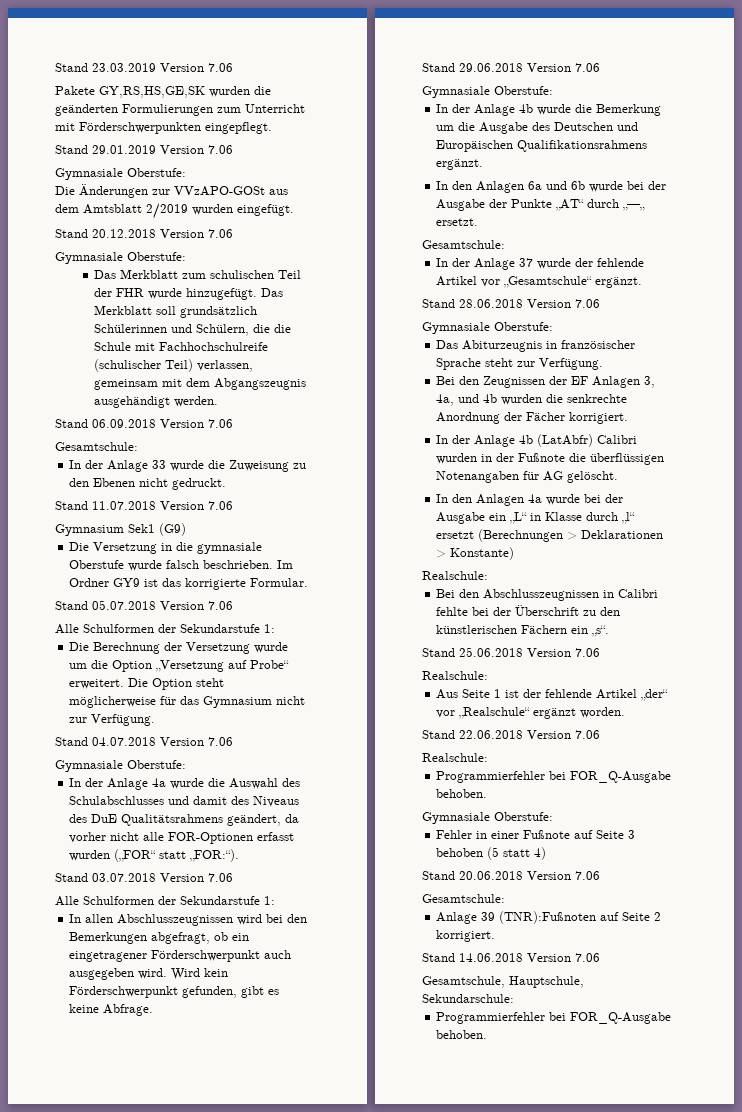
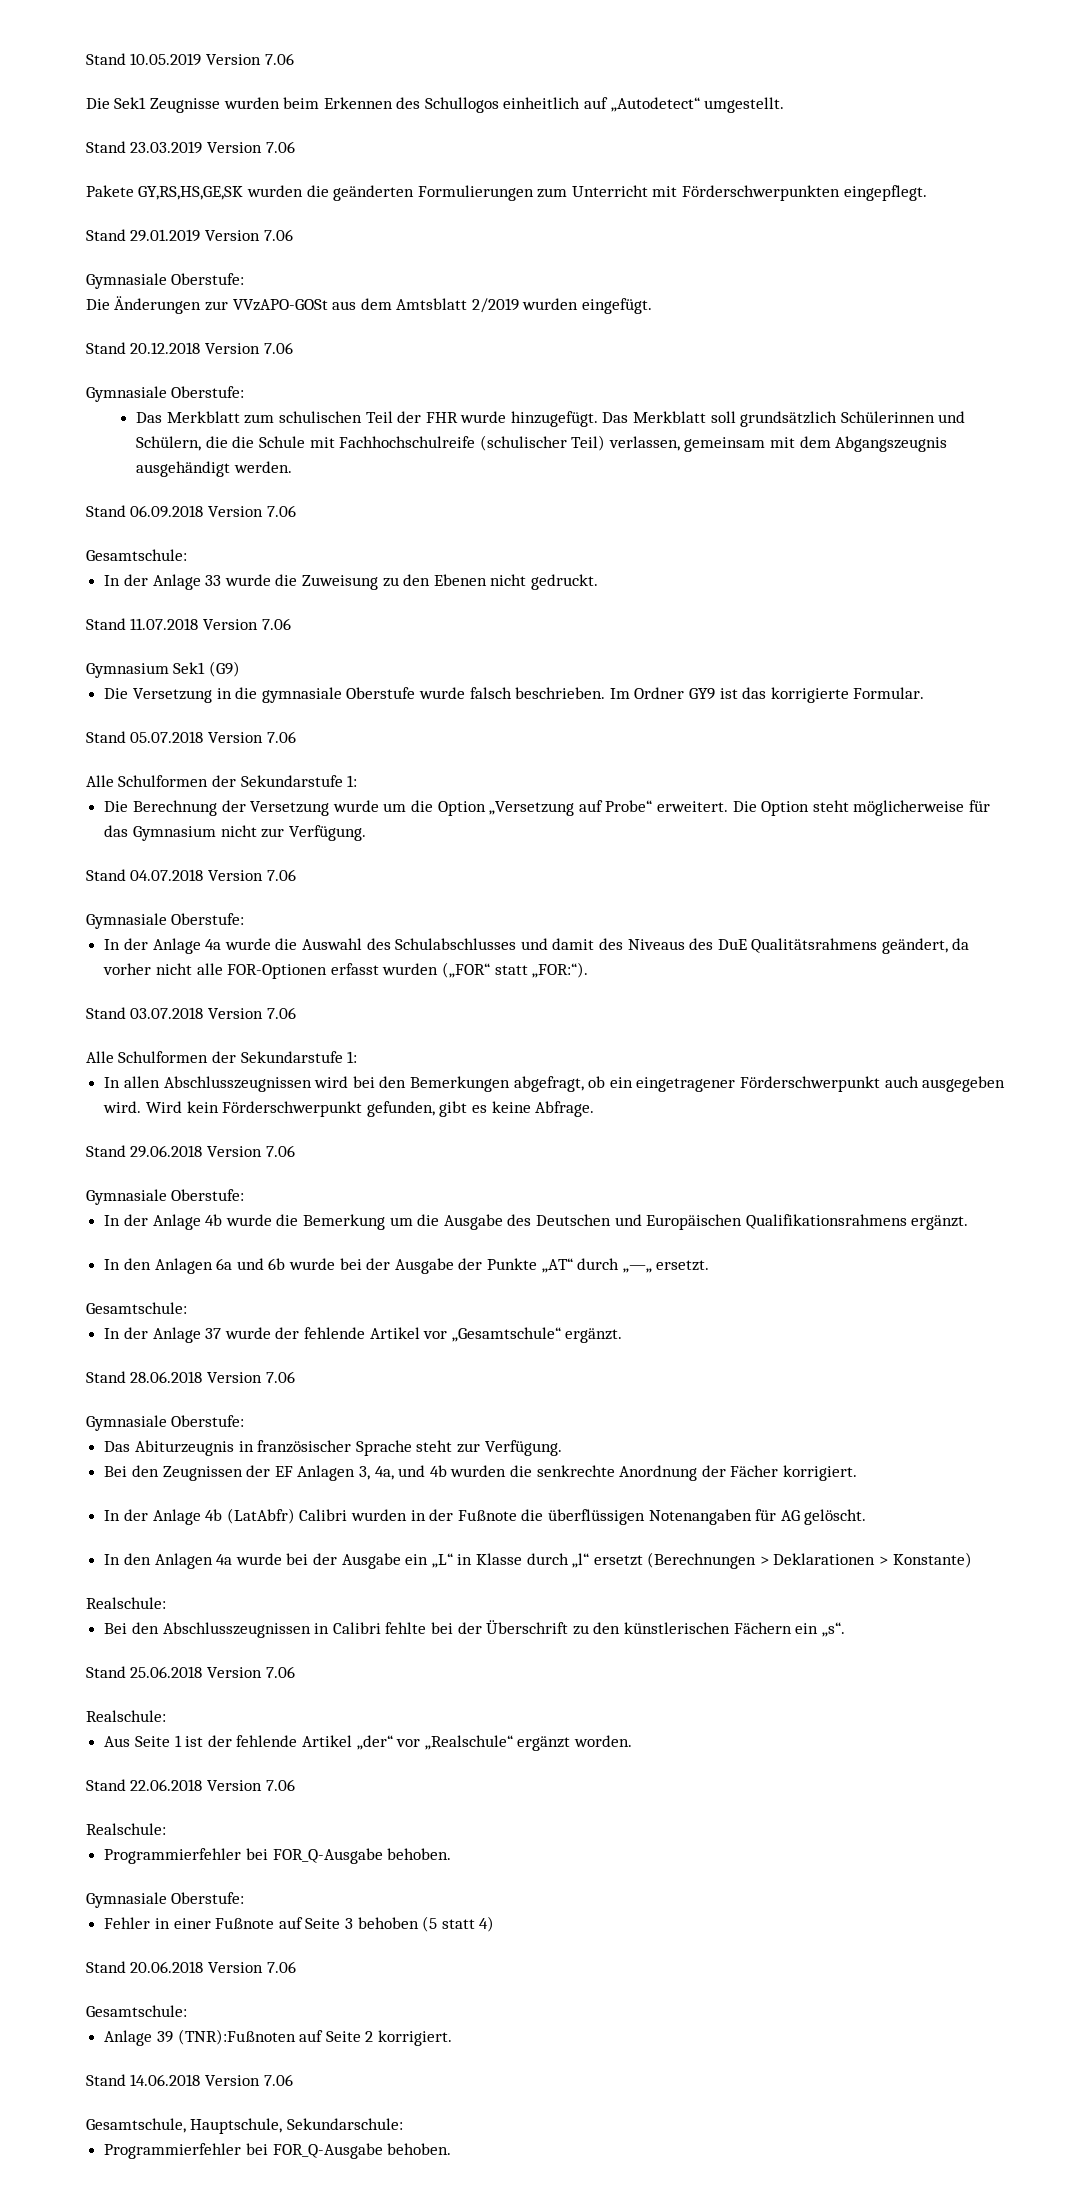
+ Stand 10.05.2019 Version 7.06
+ Die Sek1 Zeugnisse wurden beim Erkennen des Schullogos einheitlich auf „Autodetect“ umgestellt.

